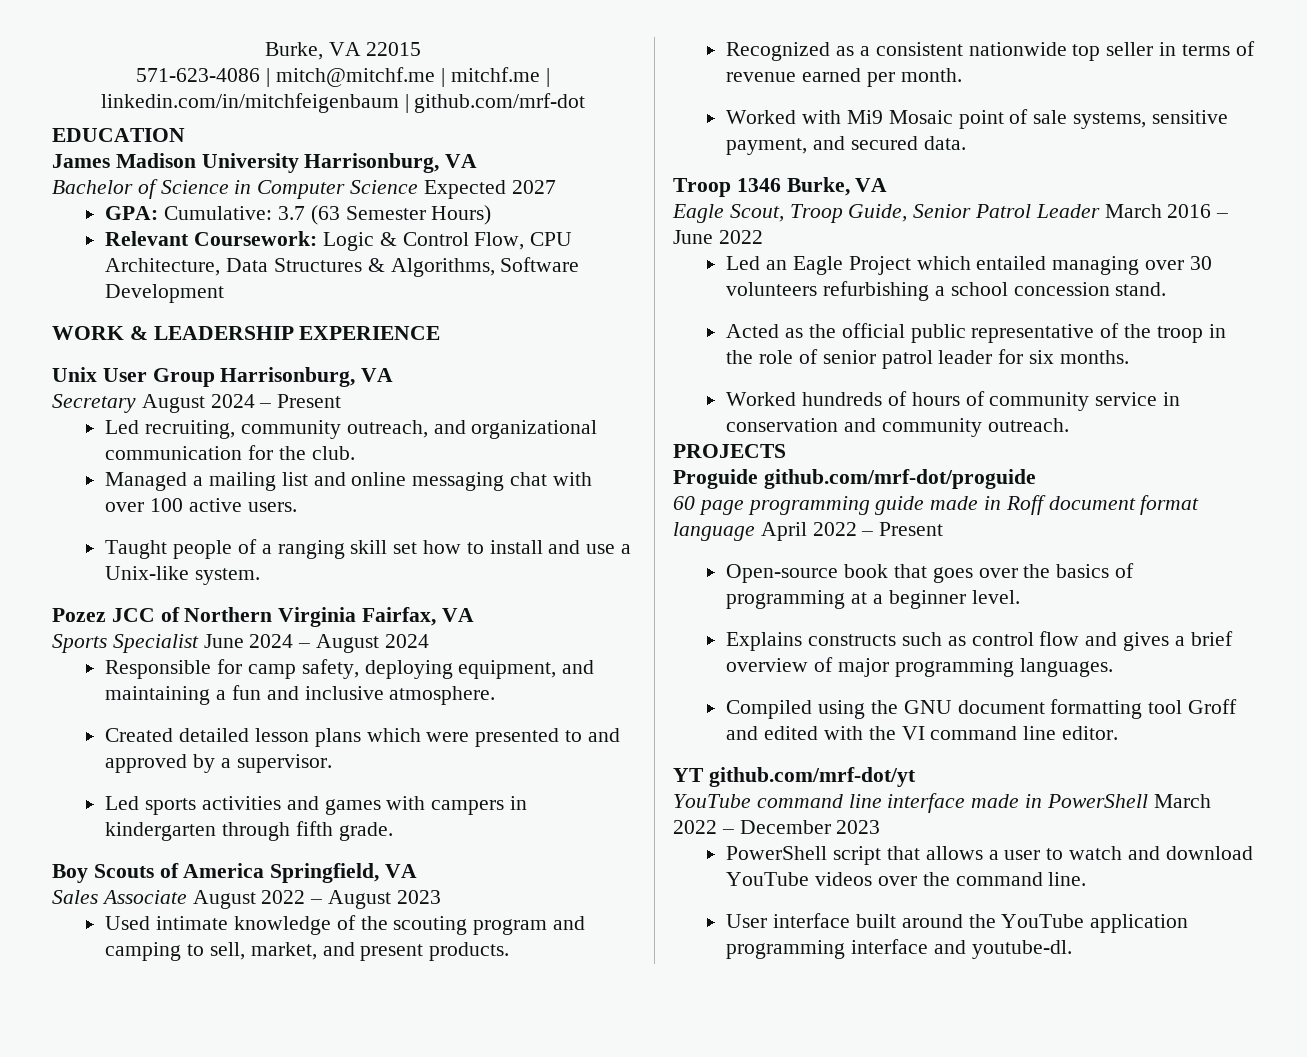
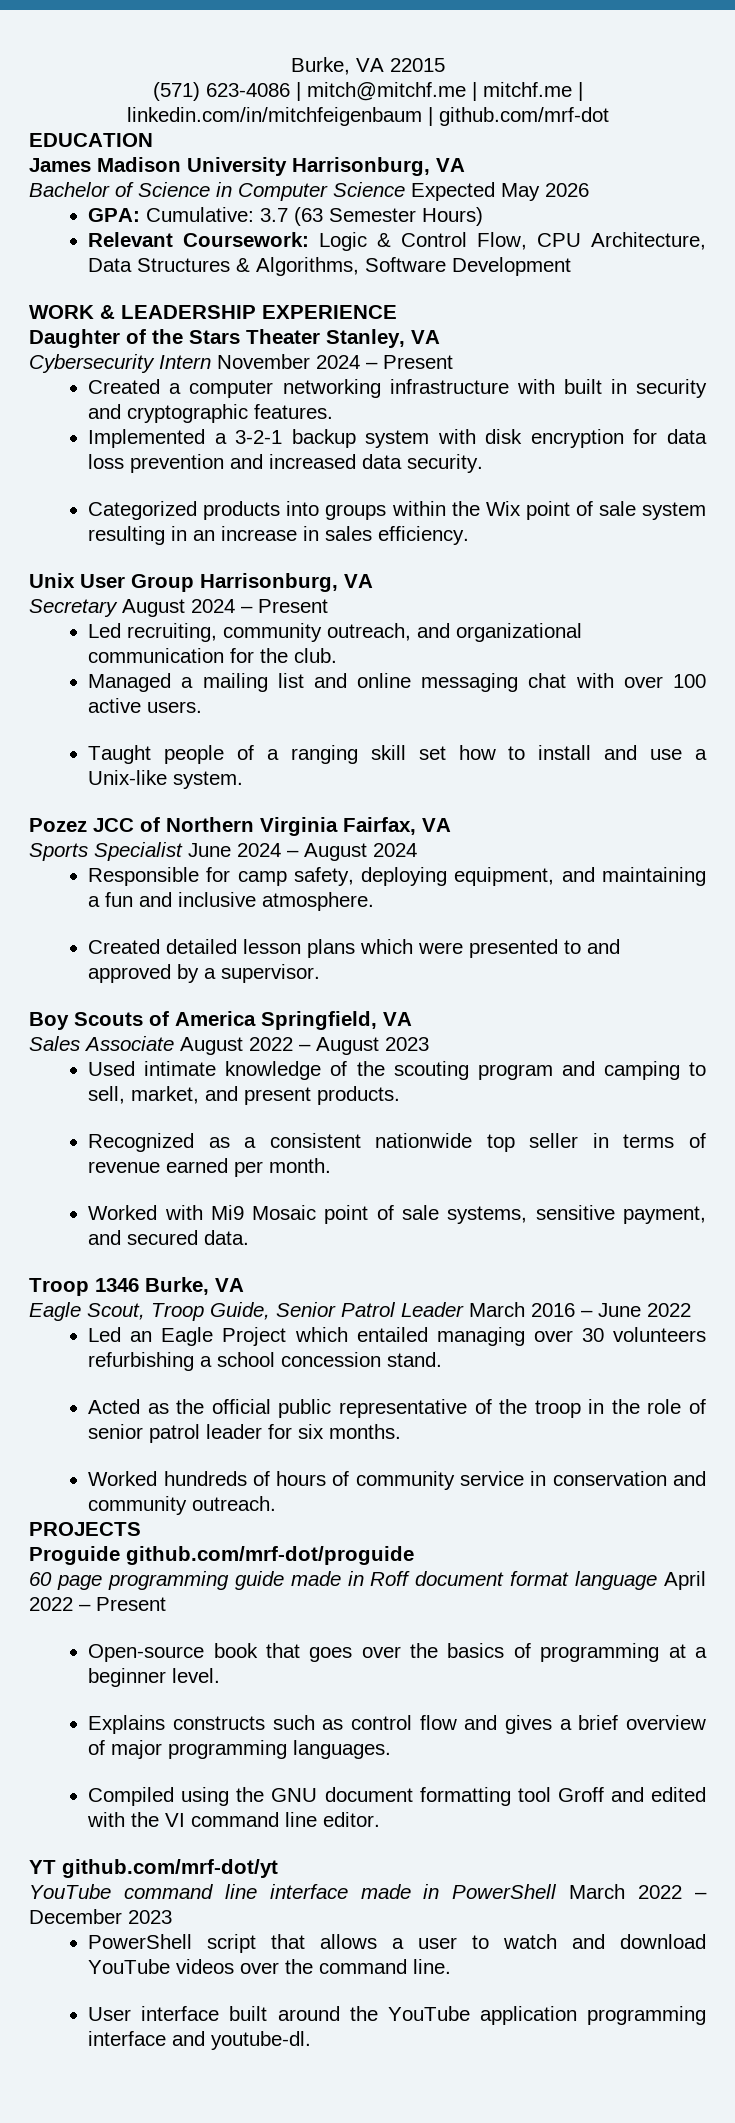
- 571-623-4086 | mitch@mitchf.me | mitchf.me | linkedin.com/in/mitchfeigenbaum | github.com/mrf-dot
+ (571) 623-4086 | mitch@mitchf.me | mitchf.me | linkedin.com/in/mitchfeigenbaum | github.com/mrf-dot
- Bachelor of Science in Computer Science Expected 2027
+ Bachelor of Science in Computer Science Expected May 2026
+ Daughter of the Stars Theater Stanley, VA
+ Cybersecurity Intern November 2024 – Present
+ Created a computer networking infrastructure with built in security and cryptographic features.
+ Implemented a 3-2-1 backup system with disk encryption for data loss prevention and increased data security.
+ Categorized products into groups within the Wix point of sale system resulting in an increase in sales efficiency.
- Led sports activities and games with campers in kindergarten through fifth grade.

